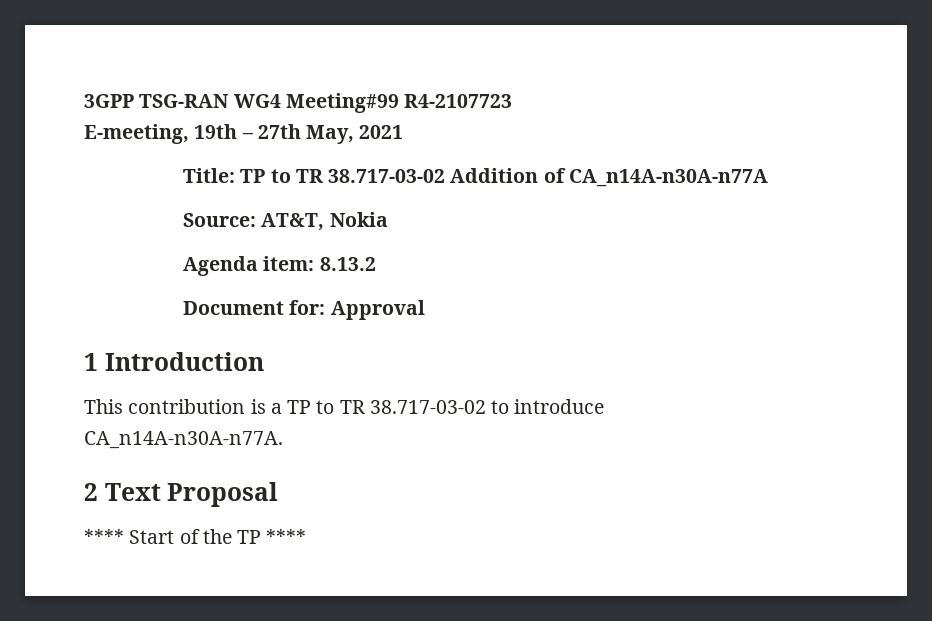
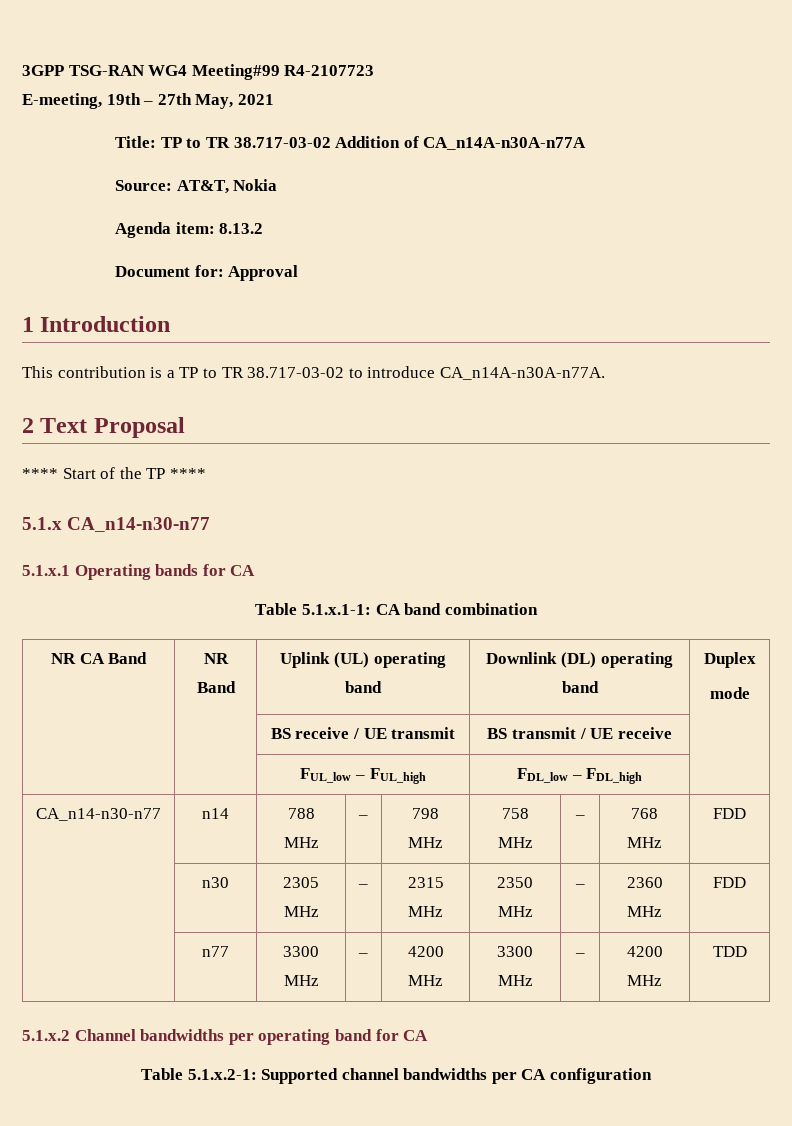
+ 5.1.x CA_n14-n30-n77
+ 5.1.x.1 Operating bands for CA
+ Table 5.1.x.1-1: CA band combination
+ NR CA Band | NR Band | Uplink (UL) operating band | Downlink (DL) operating band | Duplex
+ mode
+ | | BS receive / UE transmit | BS transmit / UE receive |
+ | | FUL_low – FUL_high | FDL_low – FDL_high |
+ CA_n14-n30-n77 | n14 | 788 MHz | – | 798 MHz | 758 MHz | – | 768 MHz | FDD
+ | n30 | 2305 MHz | – | 2315 MHz | 2350 MHz | – | 2360 MHz | FDD
+ | n77 | 3300 MHz | – | 4200 MHz | 3300 MHz | – | 4200 MHz | TDD
+ 5.1.x.2 Channel bandwidths per operating band for CA
+ Table 5.1.x.2-1: Supported channel bandwidths per CA configuration

